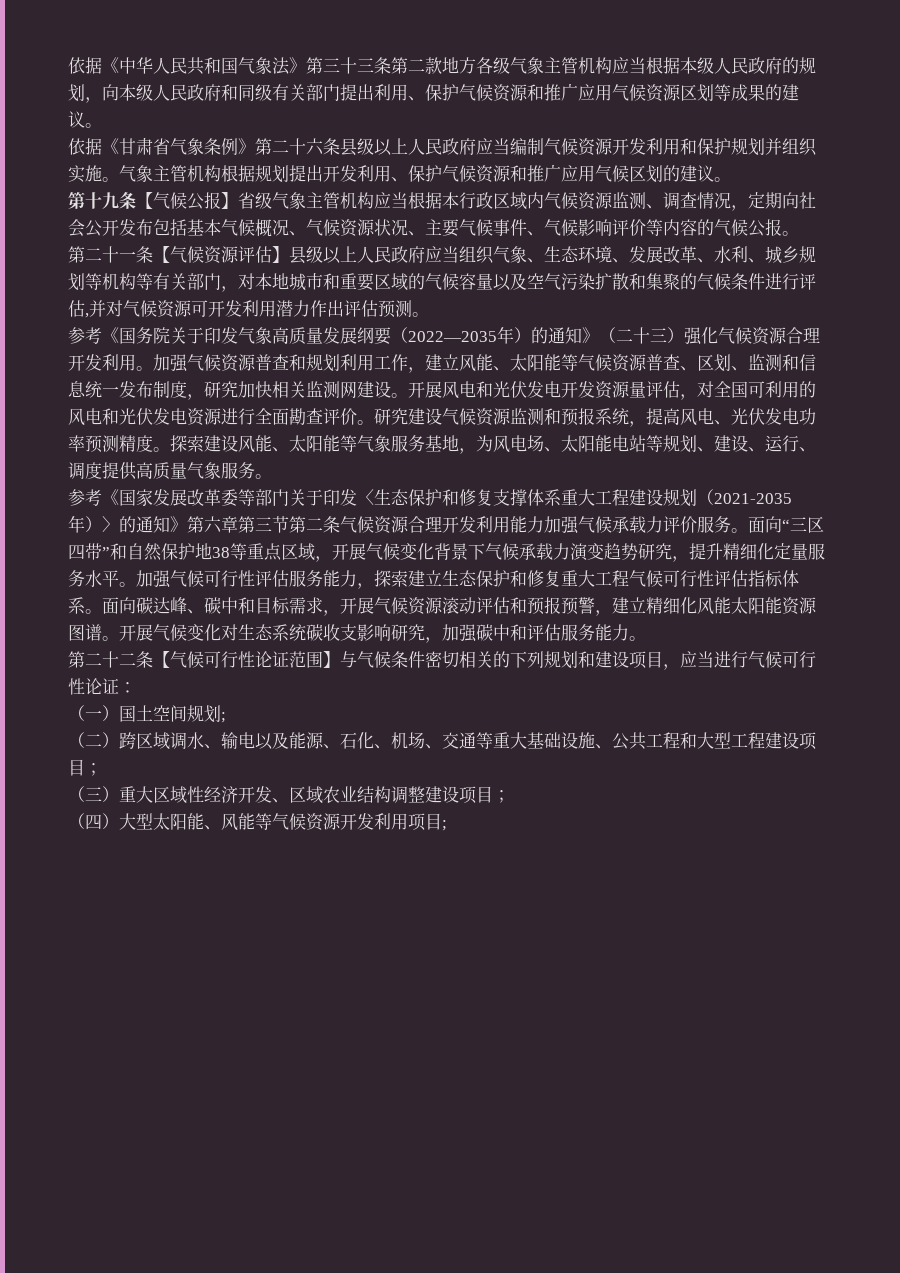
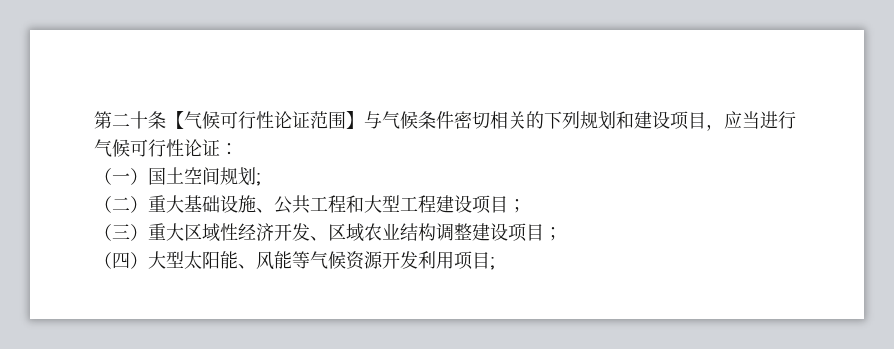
- 依据《中华人民共和国气象法》第三十三条第二款地方各级气象主管机构应当根据本级人民政府的规划，向本级人民政府和同级有关部门提出利用、保护气候资源和推广应用气候资源区划等成果的建议。
- 依据《甘肃省气象条例》第二十六条县级以上人民政府应当编制气候资源开发利用和保护规划并组织实施。气象主管机构根据规划提出开发利用、保护气候资源和推广应用气候区划的建议。
- 第十九条【气候公报】省级气象主管机构应当根据本行政区域内气候资源监测、调查情况，定期向社会公开发布包括基本气候概况、气候资源状况、主要气候事件、气候影响评价等内容的气候公报。
- 第二十一条【气候资源评估】县级以上人民政府应当组织气象、生态环境、发展改革、水利、城乡规划等机构等有关部门，对本地城市和重要区域的气候容量以及空气污染扩散和集聚的气候条件进行评估,并对气候资源可开发利用潜力作出评估预测。
- 参考《国务院关于印发气象高质量发展纲要（2022—2035年）的通知》（二十三）强化气候资源合理开发利用。加强气候资源普查和规划利用工作，建立风能、太阳能等气候资源普查、区划、监测和信息统一发布制度，研究加快相关监测网建设。开展风电和光伏发电开发资源量评估，对全国可利用的风电和光伏发电资源进行全面勘查评价。研究建设气候资源监测和预报系统，提高风电、光伏发电功率预测精度。探索建设风能、太阳能等气象服务基地，为风电场、太阳能电站等规划、建设、运行、调度提供高质量气象服务。
- 参考《国家发展改革委等部门关于印发〈生态保护和修复支撑体系重大工程建设规划（2021-2035年）〉的通知》第六章第三节第二条气候资源合理开发利用能力加强气候承载力评价服务。面向“三区四带”和自然保护地38等重点区域，开展气候变化背景下气候承载力演变趋势研究，提升精细化定量服务水平。加强气候可行性评估服务能力，探索建立生态保护和修复重大工程气候可行性评估指标体系。面向碳达峰、碳中和目标需求，开展气候资源滚动评估和预报预警，建立精细化风能太阳能资源图谱。开展气候变化对生态系统碳收支影响研究，加强碳中和评估服务能力。
- 第二十二条【气候可行性论证范围】与气候条件密切相关的下列规划和建设项目，应当进行气候可行性论证：
+ 第二十条【气候可行性论证范围】与气候条件密切相关的下列规划和建设项目，应当进行气候可行性论证：
- （二）跨区域调水、输电以及能源、石化、机场、交通等重大基础设施、公共工程和大型工程建设项目；
+ （二）重大基础设施、公共工程和大型工程建设项目；

